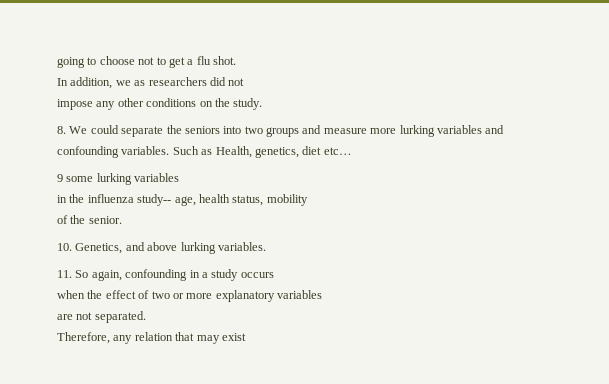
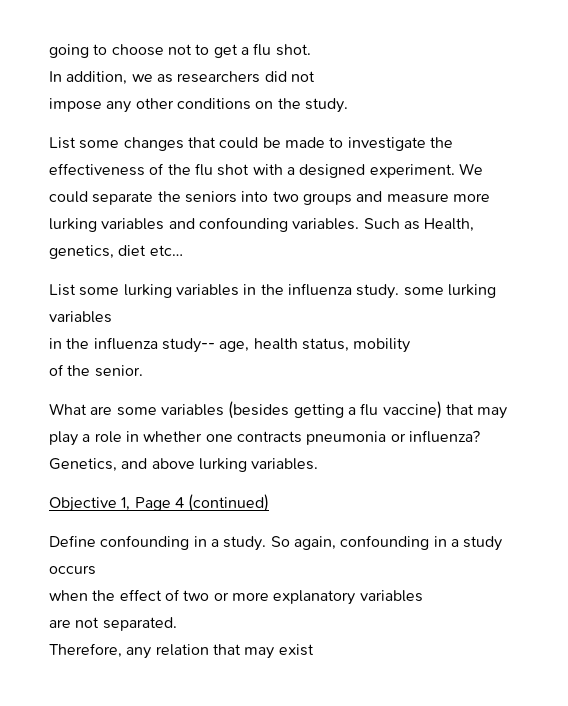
- 8. We could separate the seniors into two groups and measure more lurking variables and confounding variables.
+ List some changes that could be made to investigate the effectiveness of the flu shot with a designed experiment. We could separate the seniors into two groups and measure more lurking variables and confounding variables.
- 9 some lurking variables
+ List some lurking variables in the influenza study. some lurking variables
- 10. Genetics, and above lurking variables.
+ What are some variables (besides getting a flu vaccine) that may play a role in whether one contracts pneumonia or influenza? Genetics, and above lurking variables.
- 11. So again, confounding in a study occurs
+ Objective 1, Page 4 (continued)
+ Define confounding in a study. So again, confounding in a study occurs

